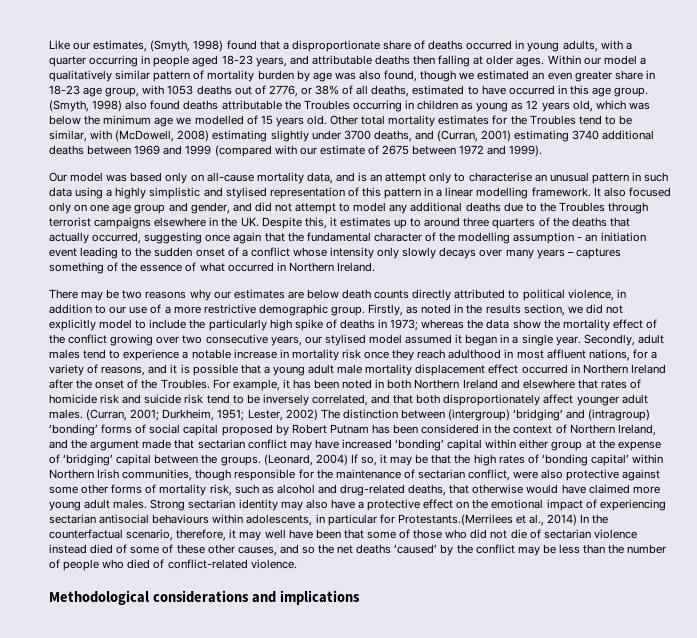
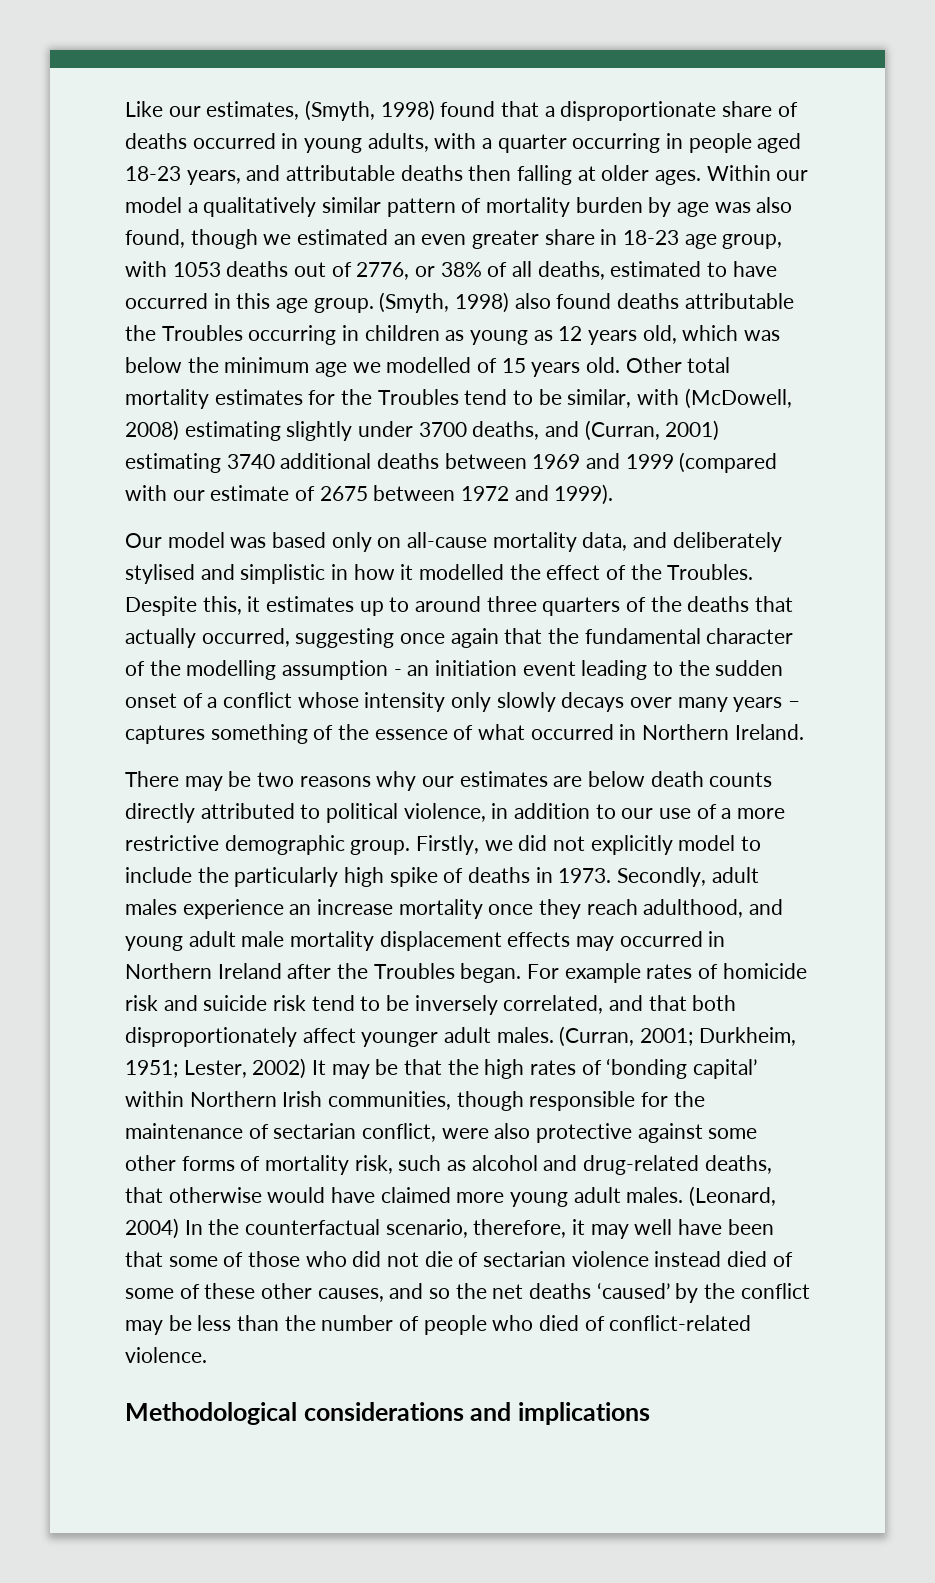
- Our model was based only on all-cause mortality data, and is an attempt only to characterise an unusual pattern in such data using a highly simplistic and stylised representation of this pattern in a linear modelling framework. It also focused only on one age group and gender, and did not attempt to model any additional deaths due to the Troubles through terrorist campaigns elsewhere in the UK. Despite this, it estimates up to around three quarters of the deaths that actually occurred, suggesting once again that the fundamental character of the modelling assumption - an initiation event leading to the sudden onset of a conflict whose intensity only slowly decays over many years – captures something of the essence of what occurred in Northern Ireland.
+ Our model was based only on all-cause mortality data, and deliberately stylised and simplistic in how it modelled the effect of the Troubles. Despite this, it estimates up to around three quarters of the deaths that actually occurred, suggesting once again that the fundamental character of the modelling assumption - an initiation event leading to the sudden onset of a conflict whose intensity only slowly decays over many years – captures something of the essence of what occurred in Northern Ireland.
- Firstly, as noted in the results section, we did not explicitly model to include the particularly high spike of deaths in 1973; whereas the data show the mortality effect of the conflict growing over two consecutive years, our stylised model assumed it began in a single year. Secondly, adult males tend to experience a notable increase in mortality risk once they reach adulthood in most affluent nations, for a variety of reasons, and it is possible that a young adult male mortality displacement effect occurred in Northern Ireland after the onset of the Troubles. For example, it has been noted in both Northern Ireland and elsewhere that rates of homicide risk and suicide risk tend to be inversely correlated, and that both disproportionately affect younger adult males.
+ Firstly, we did not explicitly model to include the particularly high spike of deaths in 1973. Secondly, adult males experience an increase mortality once they reach adulthood, and young adult male mortality displacement effects may occurred in Northern Ireland after the Troubles began. For example rates of homicide risk and suicide risk tend to be inversely correlated, and that both disproportionately affect younger adult males.
- (Curran, 2001; Durkheim, 1951; Lester, 2002) The distinction between (intergroup) ‘bridging’ and (intragroup) ‘bonding’ forms of social capital proposed by Robert Putnam has been considered in the context of Northern Ireland, and the argument made that sectarian conflict may have increased ‘bonding’ capital within either group at the expense of ‘bridging’ capital between the groups. (Leonard, 2004) If so, it may be that the high rates of ‘bonding capital’ within Northern Irish communities, though responsible for the maintenance of sectarian conflict, were also protective against some other forms of mortality risk, such as alcohol and drug-related deaths, that otherwise would have claimed more young adult males.
+ (Curran, 2001; Durkheim, 1951; Lester, 2002) It may be that the high rates of ‘bonding capital’ within Northern Irish communities, though responsible for the maintenance of sectarian conflict, were also protective against some other forms of mortality risk, such as alcohol and drug-related deaths, that otherwise would have claimed more young adult males.
- Strong sectarian identity may also have a protective effect on the emotional impact of experiencing sectarian antisocial behaviours within adolescents, in particular for Protestants.(Merrilees et al., 2014) In the counterfactual scenario, therefore, it may well have been that some of those who did not die of sectarian violence instead died of some of these other causes, and so the net deaths ‘caused’ by the conflict may be less than the number of people who died of conflict-related violence.
+ (Leonard, 2004) In the counterfactual scenario, therefore, it may well have been that some of those who did not die of sectarian violence instead died of some of these other causes, and so the net deaths ‘caused’ by the conflict may be less than the number of people who died of conflict-related violence.

